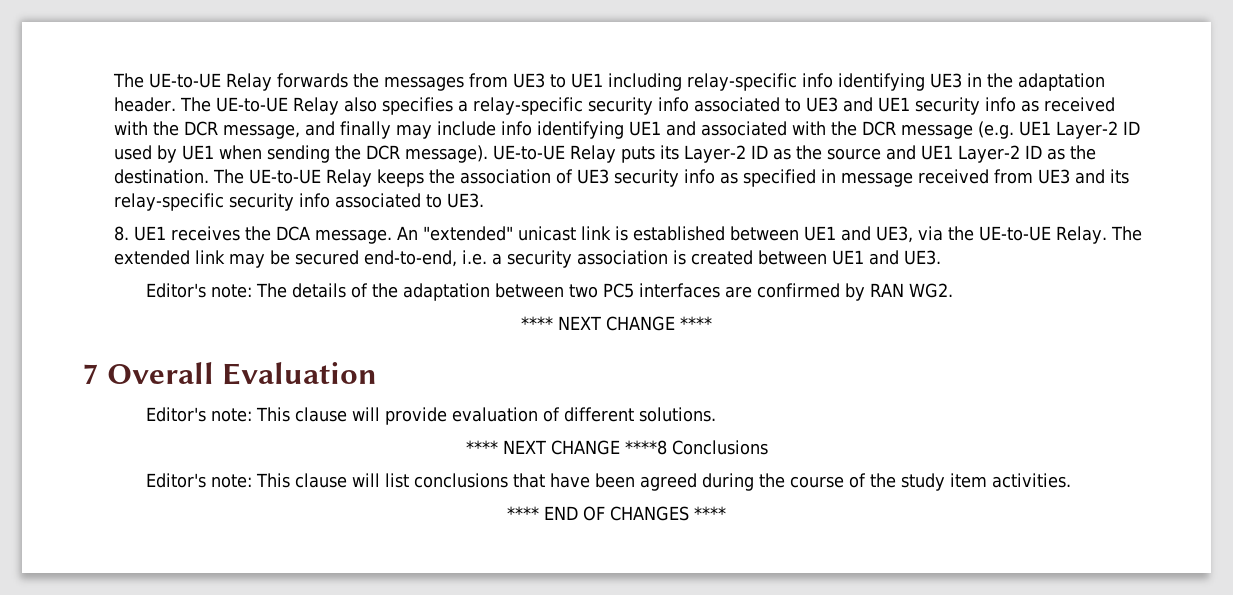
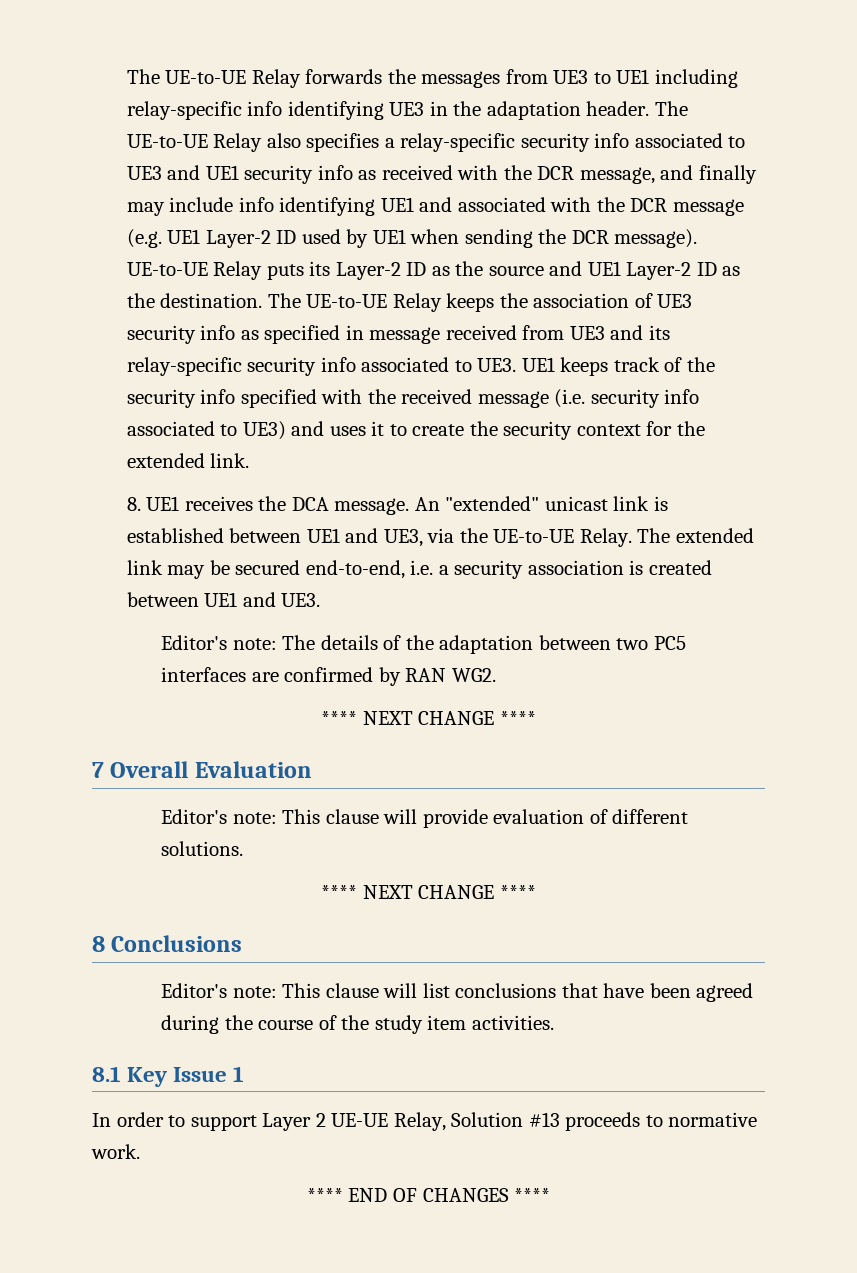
- The UE-to-UE Relay keeps the association of UE3 security info as specified in message received from UE3 and its relay-specific security info associated to UE3.
+ The UE-to-UE Relay keeps the association of UE3 security info as specified in message received from UE3 and its relay-specific security info associated to UE3. UE1 keeps track of the security info specified with the received message (i.e. security info associated to UE3) and uses it to create the security context for the extended link.
  Editor's note: This clause will provide evaluation of different solutions.
- **** NEXT CHANGE ****8 Conclusions
+ **** NEXT CHANGE ****
+ 8 Conclusions
+ 8.1 Key Issue 1
+ In order to support Layer 2 UE-UE Relay, Solution #13 proceeds to normative work.

